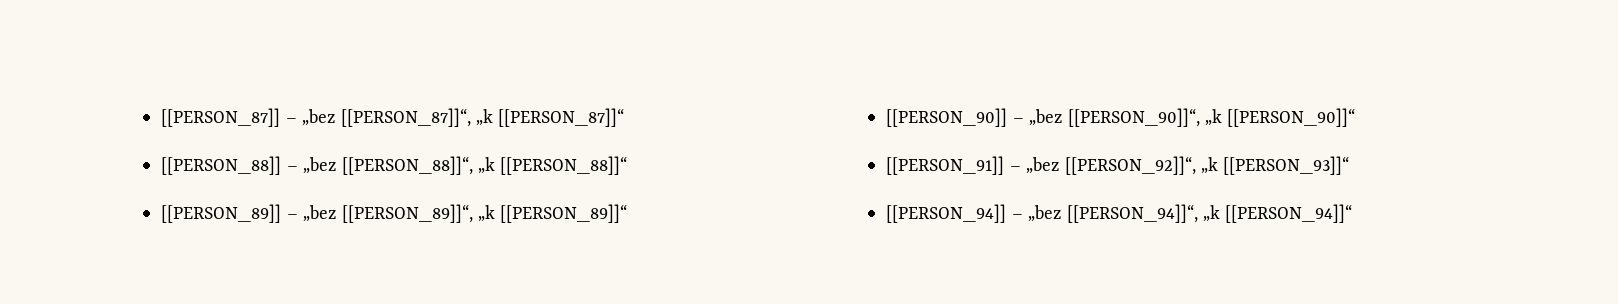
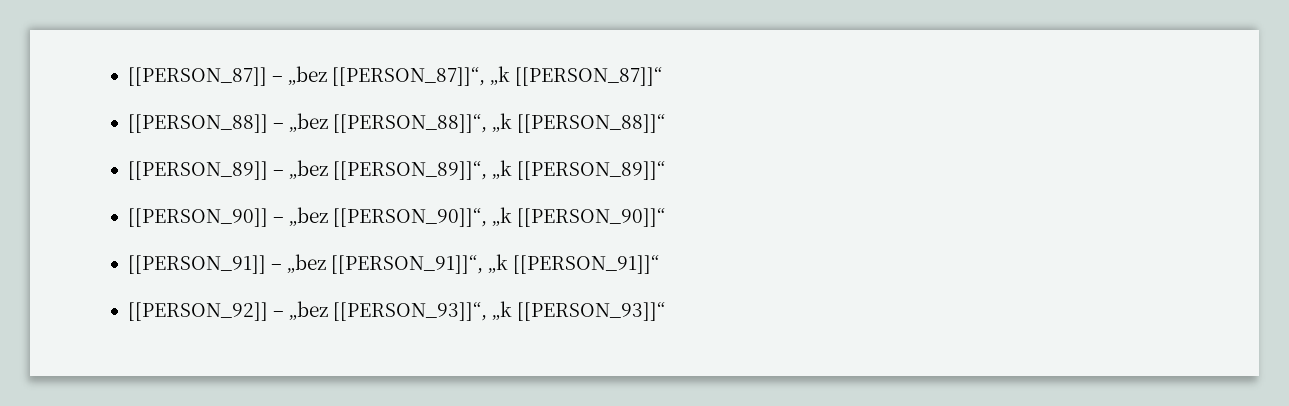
- [[PERSON_91]] – „bez [[PERSON_92]]“, „k [[PERSON_93]]“
- [[PERSON_94]] – „bez [[PERSON_94]]“, „k [[PERSON_94]]“
+ [[PERSON_91]] – „bez [[PERSON_91]]“, „k [[PERSON_91]]“
+ [[PERSON_92]] – „bez [[PERSON_93]]“, „k [[PERSON_93]]“

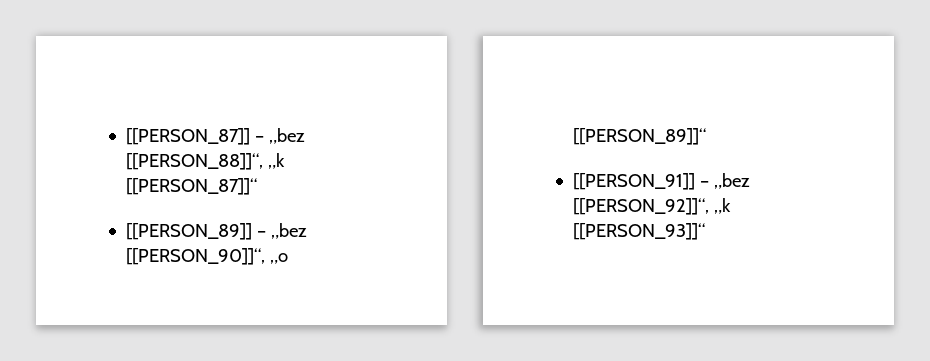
- [[PERSON_87]] – „bez [[PERSON_87]]“, „k [[PERSON_87]]“
- [[PERSON_88]] – „bez [[PERSON_88]]“, „k [[PERSON_88]]“
+ [[PERSON_87]] – „bez [[PERSON_88]]“, „k [[PERSON_87]]“
- [[PERSON_89]] – „bez [[PERSON_89]]“, „k [[PERSON_89]]“
+ [[PERSON_89]] – „bez [[PERSON_90]]“, „o [[PERSON_89]]“
- [[PERSON_90]] – „bez [[PERSON_90]]“, „k [[PERSON_90]]“
- [[PERSON_91]] – „bez [[PERSON_91]]“, „k [[PERSON_91]]“
- [[PERSON_92]] – „bez [[PERSON_93]]“, „k [[PERSON_93]]“
+ [[PERSON_91]] – „bez [[PERSON_92]]“, „k [[PERSON_93]]“

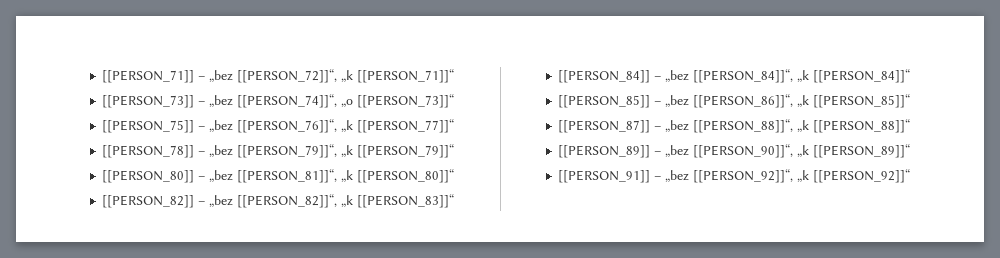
+ [[PERSON_71]] – „bez [[PERSON_72]]“, „k [[PERSON_71]]“
+ [[PERSON_73]] – „bez [[PERSON_74]]“, „o [[PERSON_73]]“
+ [[PERSON_75]] – „bez [[PERSON_76]]“, „k [[PERSON_77]]“
+ [[PERSON_78]] – „bez [[PERSON_79]]“, „k [[PERSON_79]]“
+ [[PERSON_80]] – „bez [[PERSON_81]]“, „k [[PERSON_80]]“
+ [[PERSON_82]] – „bez [[PERSON_82]]“, „k [[PERSON_83]]“
+ [[PERSON_84]] – „bez [[PERSON_84]]“, „k [[PERSON_84]]“
+ [[PERSON_85]] – „bez [[PERSON_86]]“, „k [[PERSON_85]]“
- [[PERSON_87]] – „bez [[PERSON_88]]“, „k [[PERSON_87]]“
+ [[PERSON_87]] – „bez [[PERSON_88]]“, „k [[PERSON_88]]“
- [[PERSON_89]] – „bez [[PERSON_90]]“, „o [[PERSON_89]]“
+ [[PERSON_89]] – „bez [[PERSON_90]]“, „k [[PERSON_89]]“
- [[PERSON_91]] – „bez [[PERSON_92]]“, „k [[PERSON_93]]“
+ [[PERSON_91]] – „bez [[PERSON_92]]“, „k [[PERSON_92]]“

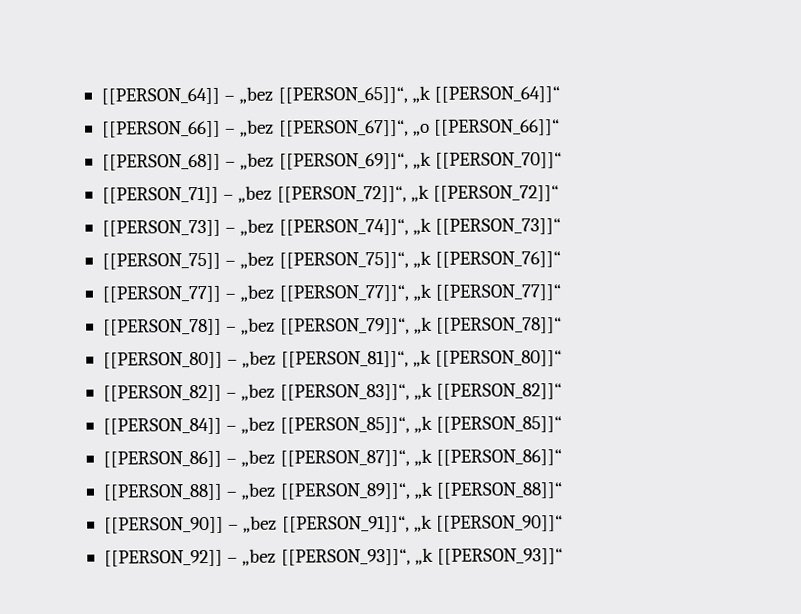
+ [[PERSON_64]] – „bez [[PERSON_65]]“, „k [[PERSON_64]]“
+ [[PERSON_66]] – „bez [[PERSON_67]]“, „o [[PERSON_66]]“
+ [[PERSON_68]] – „bez [[PERSON_69]]“, „k [[PERSON_70]]“
- [[PERSON_71]] – „bez [[PERSON_72]]“, „k [[PERSON_71]]“
+ [[PERSON_71]] – „bez [[PERSON_72]]“, „k [[PERSON_72]]“
- [[PERSON_73]] – „bez [[PERSON_74]]“, „o [[PERSON_73]]“
+ [[PERSON_73]] – „bez [[PERSON_74]]“, „k [[PERSON_73]]“
- [[PERSON_75]] – „bez [[PERSON_76]]“, „k [[PERSON_77]]“
+ [[PERSON_75]] – „bez [[PERSON_75]]“, „k [[PERSON_76]]“
+ [[PERSON_77]] – „bez [[PERSON_77]]“, „k [[PERSON_77]]“
- [[PERSON_78]] – „bez [[PERSON_79]]“, „k [[PERSON_79]]“
+ [[PERSON_78]] – „bez [[PERSON_79]]“, „k [[PERSON_78]]“
- [[PERSON_82]] – „bez [[PERSON_82]]“, „k [[PERSON_83]]“
+ [[PERSON_82]] – „bez [[PERSON_83]]“, „k [[PERSON_82]]“
- [[PERSON_84]] – „bez [[PERSON_84]]“, „k [[PERSON_84]]“
- [[PERSON_85]] – „bez [[PERSON_86]]“, „k [[PERSON_85]]“
+ [[PERSON_84]] – „bez [[PERSON_85]]“, „k [[PERSON_85]]“
- [[PERSON_87]] – „bez [[PERSON_88]]“, „k [[PERSON_88]]“
+ [[PERSON_86]] – „bez [[PERSON_87]]“, „k [[PERSON_86]]“
+ [[PERSON_88]] – „bez [[PERSON_89]]“, „k [[PERSON_88]]“
- [[PERSON_89]] – „bez [[PERSON_90]]“, „k [[PERSON_89]]“
- [[PERSON_91]] – „bez [[PERSON_92]]“, „k [[PERSON_92]]“
+ [[PERSON_90]] – „bez [[PERSON_91]]“, „k [[PERSON_90]]“
+ [[PERSON_92]] – „bez [[PERSON_93]]“, „k [[PERSON_93]]“

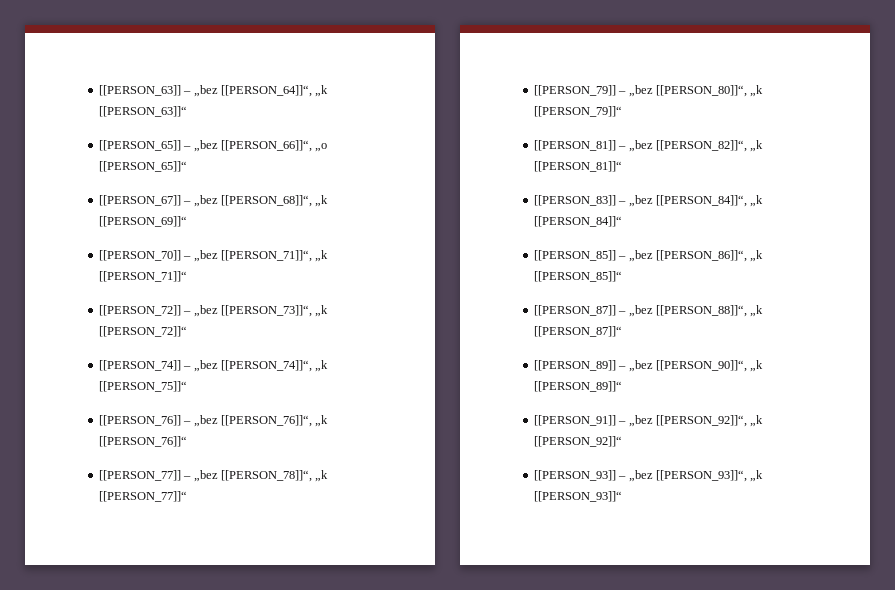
- [[PERSON_64]] – „bez [[PERSON_65]]“, „k [[PERSON_64]]“
- [[PERSON_66]] – „bez [[PERSON_67]]“, „o [[PERSON_66]]“
- [[PERSON_68]] – „bez [[PERSON_69]]“, „k [[PERSON_70]]“
- [[PERSON_71]] – „bez [[PERSON_72]]“, „k [[PERSON_72]]“
+ [[PERSON_63]] – „bez [[PERSON_64]]“, „k [[PERSON_63]]“
+ [[PERSON_65]] – „bez [[PERSON_66]]“, „o [[PERSON_65]]“
+ [[PERSON_67]] – „bez [[PERSON_68]]“, „k [[PERSON_69]]“
+ [[PERSON_70]] – „bez [[PERSON_71]]“, „k [[PERSON_71]]“
+ [[PERSON_72]] – „bez [[PERSON_73]]“, „k [[PERSON_72]]“
- [[PERSON_73]] – „bez [[PERSON_74]]“, „k [[PERSON_73]]“
- [[PERSON_75]] – „bez [[PERSON_75]]“, „k [[PERSON_76]]“
+ [[PERSON_74]] – „bez [[PERSON_74]]“, „k [[PERSON_75]]“
+ [[PERSON_76]] – „bez [[PERSON_76]]“, „k [[PERSON_76]]“
- [[PERSON_77]] – „bez [[PERSON_77]]“, „k [[PERSON_77]]“
+ [[PERSON_77]] – „bez [[PERSON_78]]“, „k [[PERSON_77]]“
- [[PERSON_78]] – „bez [[PERSON_79]]“, „k [[PERSON_78]]“
- [[PERSON_80]] – „bez [[PERSON_81]]“, „k [[PERSON_80]]“
- [[PERSON_82]] – „bez [[PERSON_83]]“, „k [[PERSON_82]]“
- [[PERSON_84]] – „bez [[PERSON_85]]“, „k [[PERSON_85]]“
+ [[PERSON_79]] – „bez [[PERSON_80]]“, „k [[PERSON_79]]“
+ [[PERSON_81]] – „bez [[PERSON_82]]“, „k [[PERSON_81]]“
+ [[PERSON_83]] – „bez [[PERSON_84]]“, „k [[PERSON_84]]“
+ [[PERSON_85]] – „bez [[PERSON_86]]“, „k [[PERSON_85]]“
- [[PERSON_86]] – „bez [[PERSON_87]]“, „k [[PERSON_86]]“
- [[PERSON_88]] – „bez [[PERSON_89]]“, „k [[PERSON_88]]“
- [[PERSON_90]] – „bez [[PERSON_91]]“, „k [[PERSON_90]]“
- [[PERSON_92]] – „bez [[PERSON_93]]“, „k [[PERSON_93]]“
+ [[PERSON_87]] – „bez [[PERSON_88]]“, „k [[PERSON_87]]“
+ [[PERSON_89]] – „bez [[PERSON_90]]“, „k [[PERSON_89]]“
+ [[PERSON_91]] – „bez [[PERSON_92]]“, „k [[PERSON_92]]“
+ [[PERSON_93]] – „bez [[PERSON_93]]“, „k [[PERSON_93]]“

